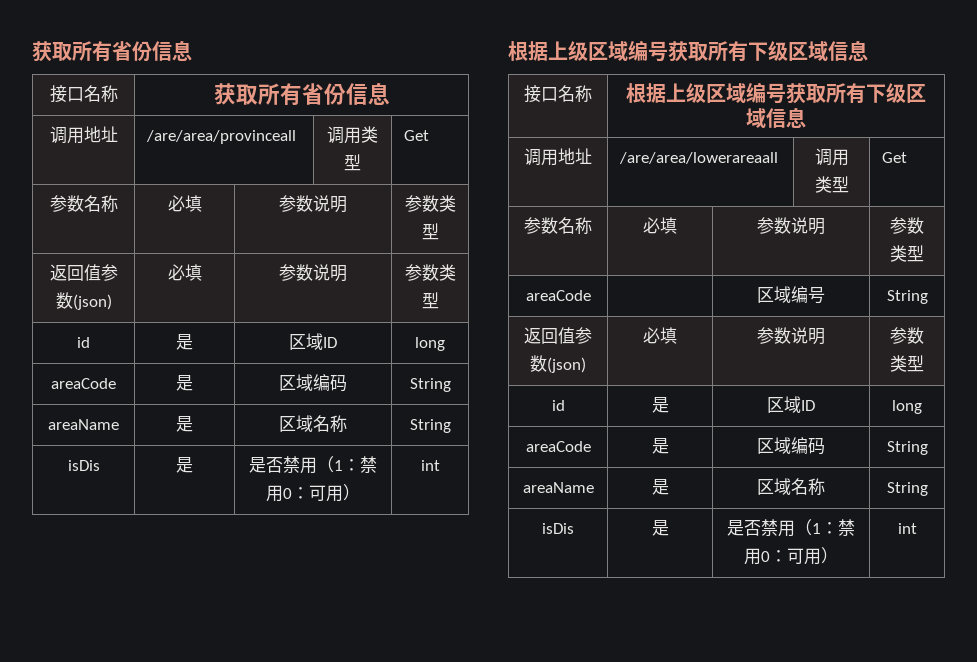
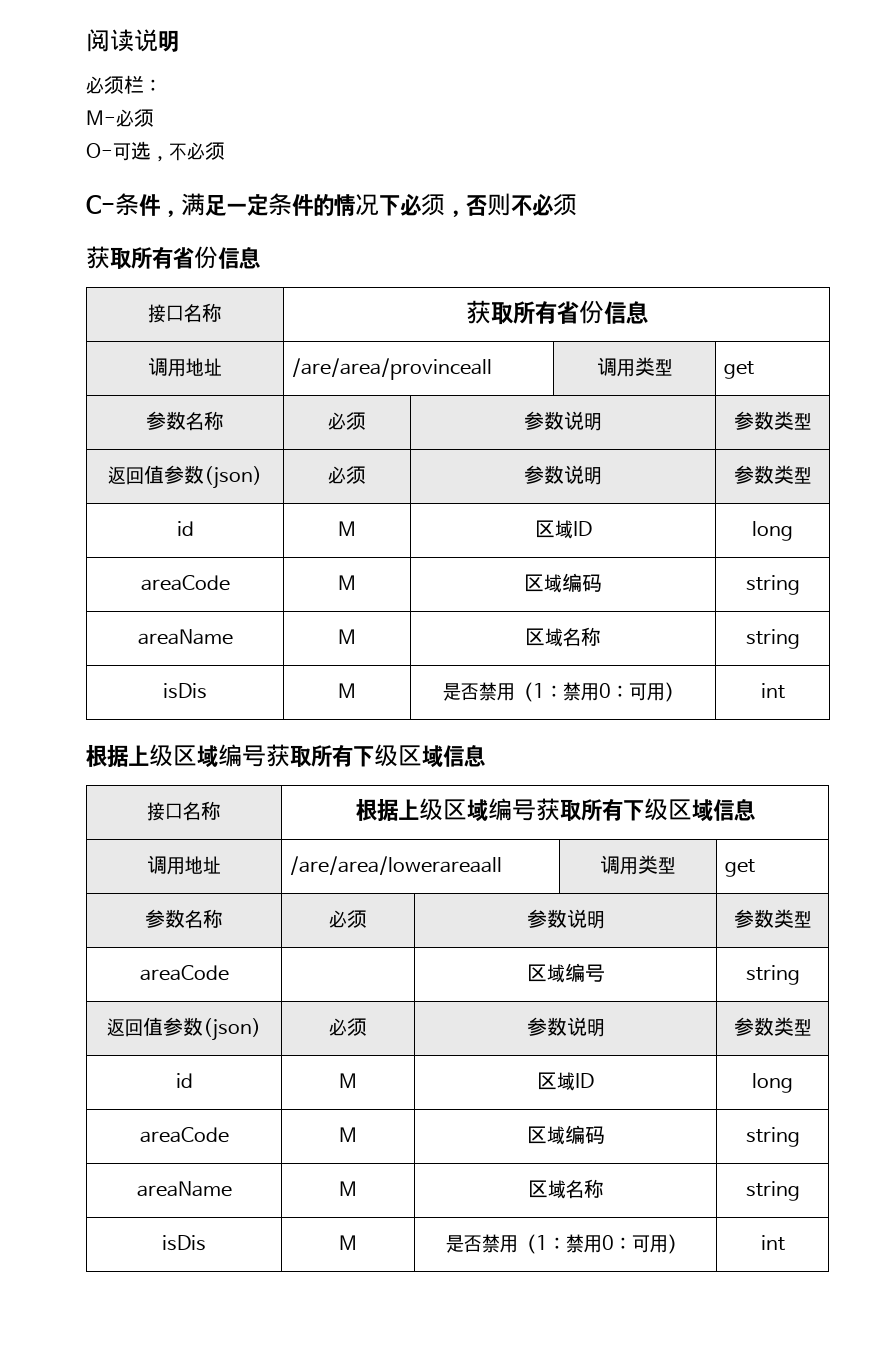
+ 阅读说明
+ 必须栏：
+ M-必须
+ O-可选，不必须
+ C-条件，满足一定条件的情况下必须，否则不必须
- 调用地址 | /are/area/provinceall | 调用类型 | Get
- 参数名称 | 必填 | 参数说明 | 参数类型
- 返回值参数(json) | 必填 | 参数说明 | 参数类型
- id | 是 | 区域ID | long
- areaCode | 是 | 区域编码 | String
- areaName | 是 | 区域名称 | String
- isDis | 是 | 是否禁用（1：禁用0：可用） | int
+ 调用地址 | /are/area/provinceall | 调用类型 | get
+ 参数名称 | 必须 | 参数说明 | 参数类型
+ 返回值参数(json) | 必须 | 参数说明 | 参数类型
+ id | M | 区域ID | long
+ areaCode | M | 区域编码 | string
+ areaName | M | 区域名称 | string
+ isDis | M | 是否禁用（1：禁用0：可用） | int
- 调用地址 | /are/area/lowerareaall | 调用类型 | Get
- 参数名称 | 必填 | 参数说明 | 参数类型
+ 调用地址 | /are/area/lowerareaall | 调用类型 | get
+ 参数名称 | 必须 | 参数说明 | 参数类型
- areaCode | | 区域编号 | String
- 返回值参数(json) | 必填 | 参数说明 | 参数类型
- id | 是 | 区域ID | long
- areaCode | 是 | 区域编码 | String
- areaName | 是 | 区域名称 | String
- isDis | 是 | 是否禁用（1：禁用0：可用） | int
+ areaCode | | 区域编号 | string
+ 返回值参数(json) | 必须 | 参数说明 | 参数类型
+ id | M | 区域ID | long
+ areaCode | M | 区域编码 | string
+ areaName | M | 区域名称 | string
+ isDis | M | 是否禁用（1：禁用0：可用） | int

